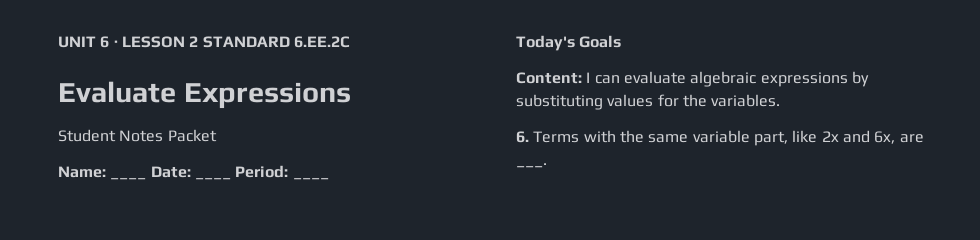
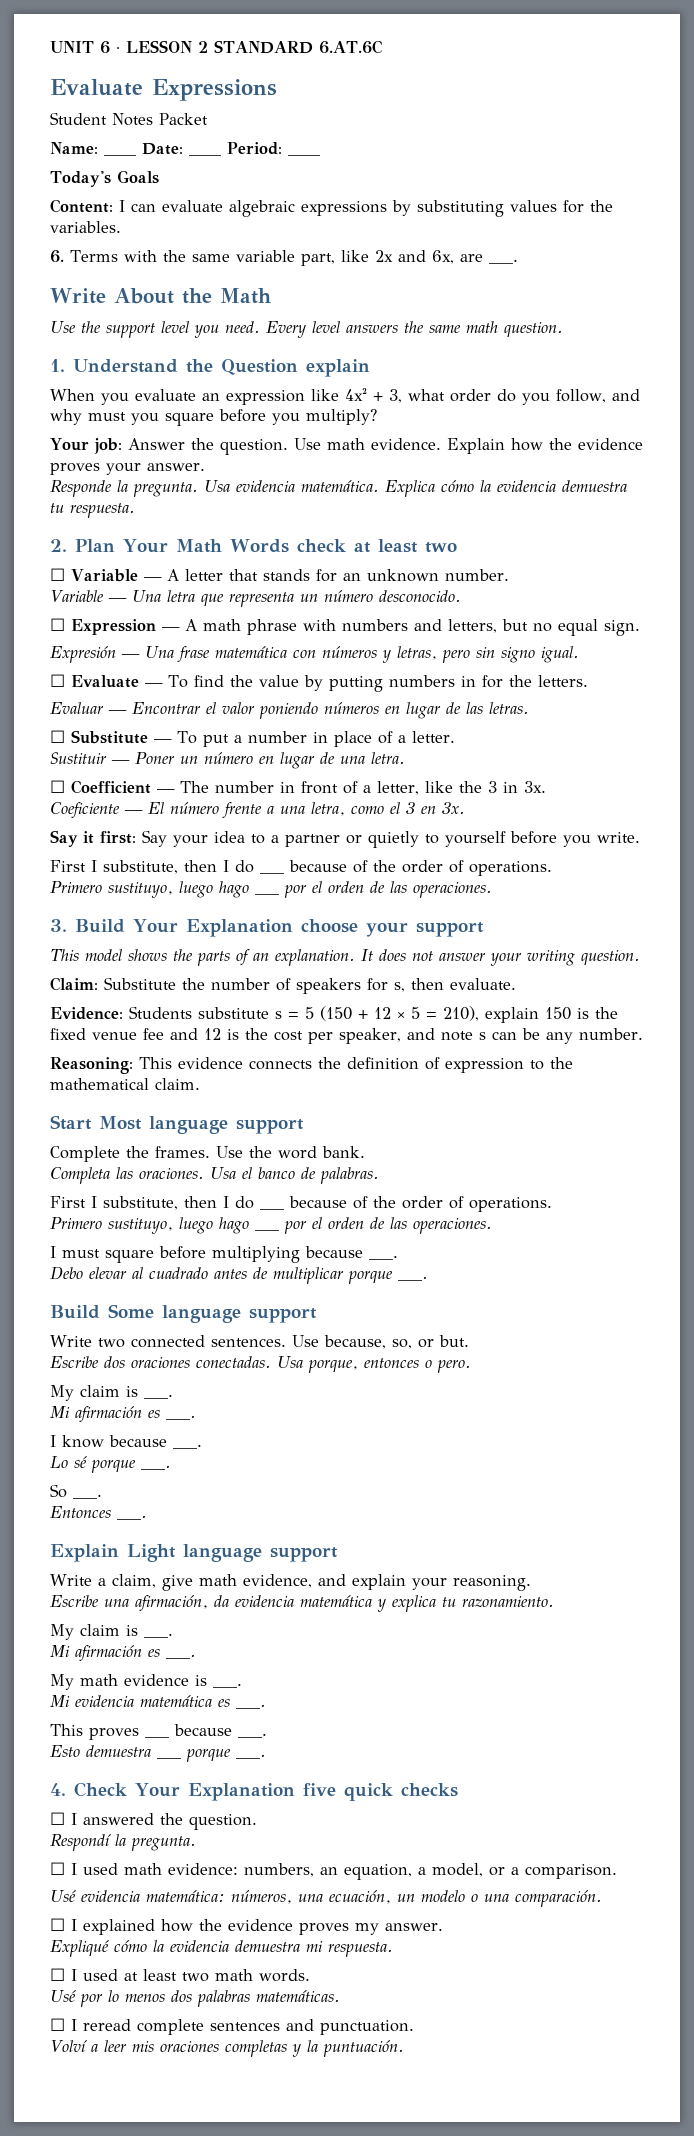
- UNIT 6 · LESSON 2 STANDARD 6.EE.2C
+ UNIT 6 · LESSON 2 STANDARD 6.AT.6C
+ Write About the Math
+ Use the support level you need. Every level answers the same math question.
+ 1. Understand the Question explain
+ When you evaluate an expression like 4x² + 3, what order do you follow, and why must you square before you multiply?
+ Your job: Answer the question. Use math evidence. Explain how the evidence proves your answer.
+ Responde la pregunta. Usa evidencia matemática. Explica cómo la evidencia demuestra tu respuesta.
+ 2. Plan Your Math Words check at least two
+ ☐ Variable — A letter that stands for an unknown number.
+ Variable — Una letra que representa un número desconocido.
+ ☐ Expression — A math phrase with numbers and letters, but no equal sign.
+ Expresión — Una frase matemática con números y letras, pero sin signo igual.
+ ☐ Evaluate — To find the value by putting numbers in for the letters.
+ Evaluar — Encontrar el valor poniendo números en lugar de las letras.
+ ☐ Substitute — To put a number in place of a letter.
+ Sustituir — Poner un número en lugar de una letra.
+ ☐ Coefficient — The number in front of a letter, like the 3 in 3x.
+ Coeficiente — El número frente a una letra, como el 3 en 3x.
+ Say it first: Say your idea to a partner or quietly to yourself before you write.
+ First I substitute, then I do ___ because of the order of operations.
+ Primero sustituyo, luego hago ___ por el orden de las operaciones.
+ 3. Build Your Explanation choose your support
+ This model shows the parts of an explanation. It does not answer your writing question.
+ Claim: Substitute the number of speakers for s, then evaluate.
+ Evidence: Students substitute s = 5 (150 + 12 × 5 = 210), explain 150 is the fixed venue fee and 12 is the cost per speaker, and note s can be any number.
+ Reasoning: This evidence connects the definition of expression to the mathematical claim.
+ Start Most language support
+ Complete the frames. Use the word bank.
+ Completa las oraciones. Usa el banco de palabras.
+ First I substitute, then I do ___ because of the order of operations.
+ Primero sustituyo, luego hago ___ por el orden de las operaciones.
+ I must square before multiplying because ___.
+ Debo elevar al cuadrado antes de multiplicar porque ___.
+ Build Some language support
+ Write two connected sentences. Use because, so, or but.
+ Escribe dos oraciones conectadas. Usa porque, entonces o pero.
+ My claim is ___.
+ Mi afirmación es ___.
+ I know because ___.
+ Lo sé porque ___.
+ So ___.
+ Entonces ___.
+ Explain Light language support
+ Write a claim, give math evidence, and explain your reasoning.
+ Escribe una afirmación, da evidencia matemática y explica tu razonamiento.
+ My claim is ___.
+ Mi afirmación es ___.
+ My math evidence is ___.
+ Mi evidencia matemática es ___.
+ This proves ___ because ___.
+ Esto demuestra ___ porque ___.
+ 4. Check Your Explanation five quick checks
+ ☐ I answered the question.
+ Respondí la pregunta.
+ ☐ I used math evidence: numbers, an equation, a model, or a comparison.
+ Usé evidencia matemática: números, una ecuación, un modelo o una comparación.
+ ☐ I explained how the evidence proves my answer.
+ Expliqué cómo la evidencia demuestra mi respuesta.
+ ☐ I used at least two math words.
+ Usé por lo menos dos palabras matemáticas.
+ ☐ I reread complete sentences and punctuation.
+ Volví a leer mis oraciones completas y la puntuación.

